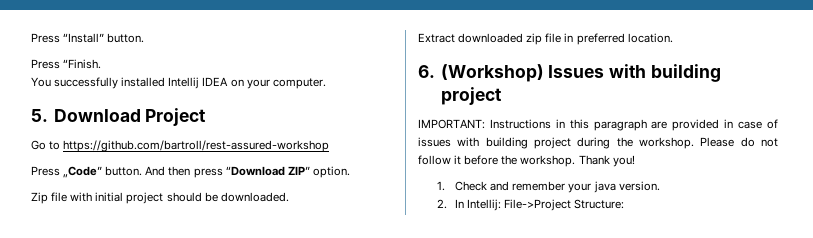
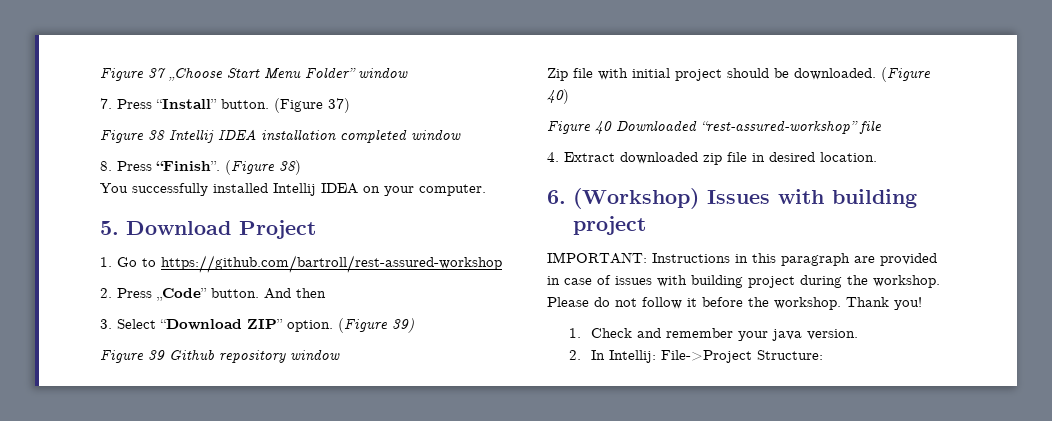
- Press “Install” button.
- Press “Finish.
+ Figure 37 „Choose Start Menu Folder” window
+ 7. Press “Install” button. (Figure 37)
+ Figure 38 Intellij IDEA installation completed window
+ 8. Press “Finish”. (Figure 38)
- Go to https://github.com/bartroll/rest-assured-workshop
+ 1. Go to https://github.com/bartroll/rest-assured-workshop
- Press „Code” button.
+ 2. Press „Code” button.
- And then press “Download ZIP” option.
+ And then
+ 3. Select “Download ZIP” option. (Figure 39)
+ Figure 39 Github repository window
- Zip file with initial project should be downloaded.
- Extract downloaded zip file in preferred location.
+ Zip file with initial project should be downloaded. (Figure 40)
+ Figure 40 Downloaded “rest-assured-workshop” file
+ 4. Extract downloaded zip file in desired location.

